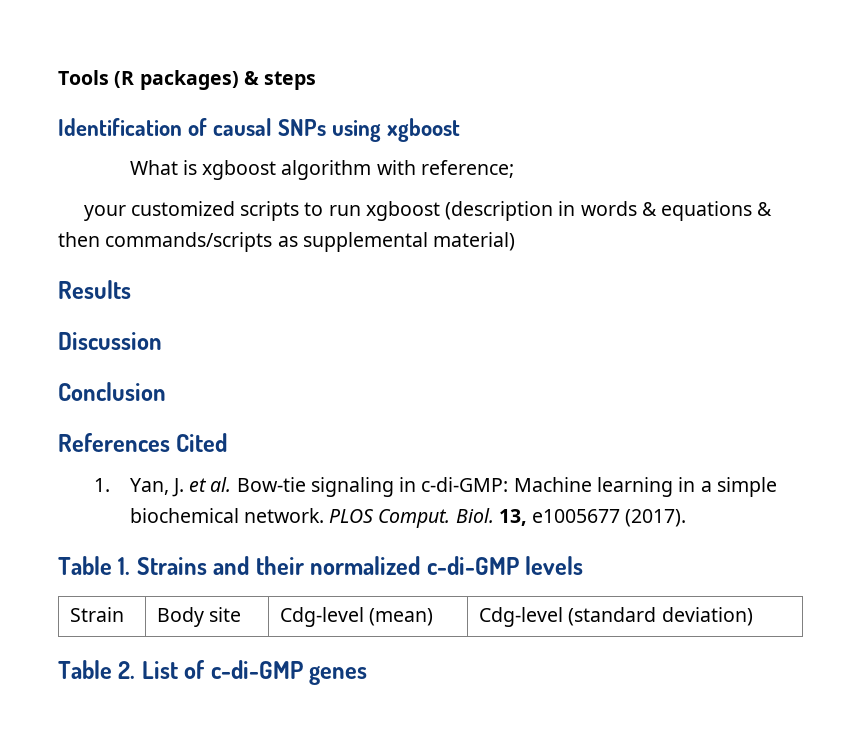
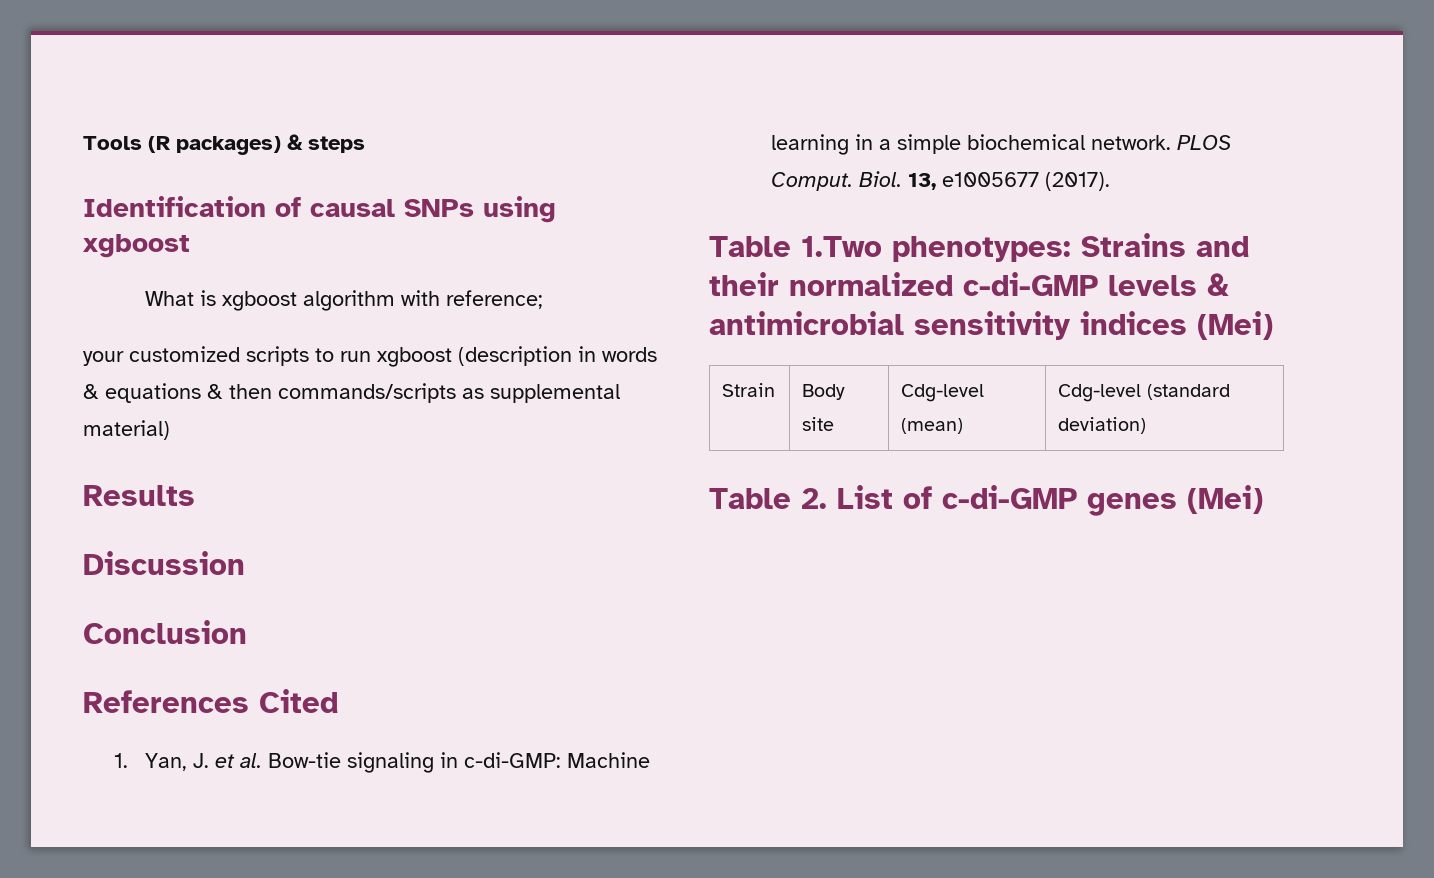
- Table 1. Strains and their normalized c-di-GMP levels
+ Table 1.Two phenotypes: Strains and their normalized c-di-GMP levels & antimicrobial sensitivity indices (Mei)
- Table 2. List of c-di-GMP genes
+ Table 2. List of c-di-GMP genes (Mei)

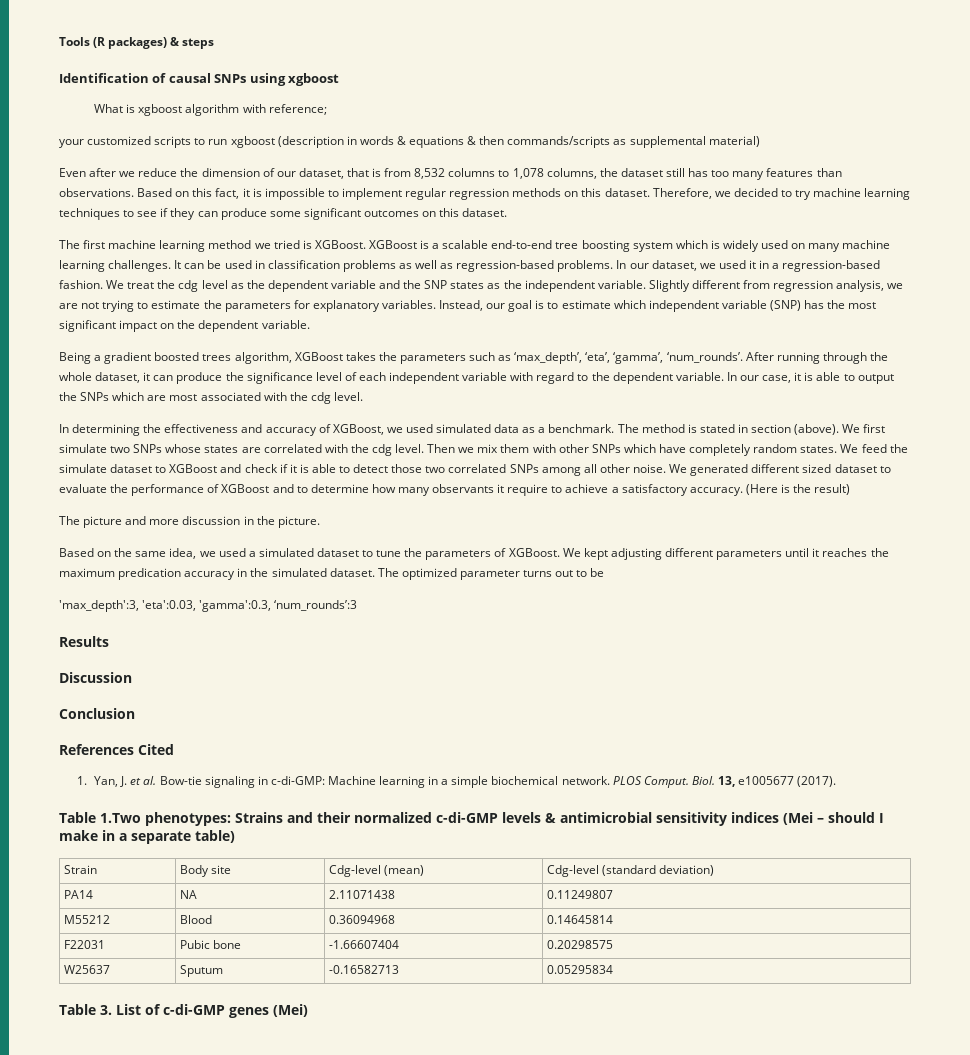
+ Even after we reduce the dimension of our dataset, that is from 8,532 columns to 1,078 columns, the dataset still has too many features than observations. Based on this fact, it is impossible to implement regular regression methods on this dataset. Therefore, we decided to try machine learning techniques to see if they can produce some significant outcomes on this dataset.
+ The first machine learning method we tried is XGBoost. XGBoost is a scalable end-to-end tree boosting system which is widely used on many machine learning challenges. It can be used in classification problems as well as regression-based problems. In our dataset, we used it in a regression-based fashion. We treat the cdg level as the dependent variable and the SNP states as the independent variable. Slightly different from regression analysis, we are not trying to estimate the parameters for explanatory variables. Instead, our goal is to estimate which independent variable (SNP) has the most significant impact on the dependent variable.
+ Being a gradient boosted trees algorithm, XGBoost takes the parameters such as ‘max_depth’, ‘eta’, ‘gamma’, ‘num_rounds’. After running through the whole dataset, it can produce the significance level of each independent variable with regard to the dependent variable. In our case, it is able to output the SNPs which are most associated with the cdg level.
+ In determining the effectiveness and accuracy of XGBoost, we used simulated data as a benchmark. The method is stated in section (above). We first simulate two SNPs whose states are correlated with the cdg level. Then we mix them with other SNPs which have completely random states. We feed the simulate dataset to XGBoost and check if it is able to detect those two correlated SNPs among all other noise. We generated different sized dataset to evaluate the performance of XGBoost and to determine how many observants it require to achieve a satisfactory accuracy. (Here is the result)
+ The picture and more discussion in the picture.
+ Based on the same idea, we used a simulated dataset to tune the parameters of XGBoost. We kept adjusting different parameters until it reaches the maximum predication accuracy in the simulated dataset. The optimized parameter turns out to be
+ 'max_depth':3, 'eta':0.03, 'gamma':0.3, ‘num_rounds’:3
- Table 1.Two phenotypes: Strains and their normalized c-di-GMP levels & antimicrobial sensitivity indices (Mei)
+ Table 1.Two phenotypes: Strains and their normalized c-di-GMP levels & antimicrobial sensitivity indices (Mei – should I make in a separate table)
- Table 2. List of c-di-GMP genes (Mei)
+ PA14 | NA | 2.11071438 | 0.11249807
+ M55212 | Blood | 0.36094968 | 0.14645814
+ F22031 | Pubic bone | -1.66607404 | 0.20298575
+ W25637 | Sputum | -0.16582713 | 0.05295834
+ Table 3. List of c-di-GMP genes (Mei)

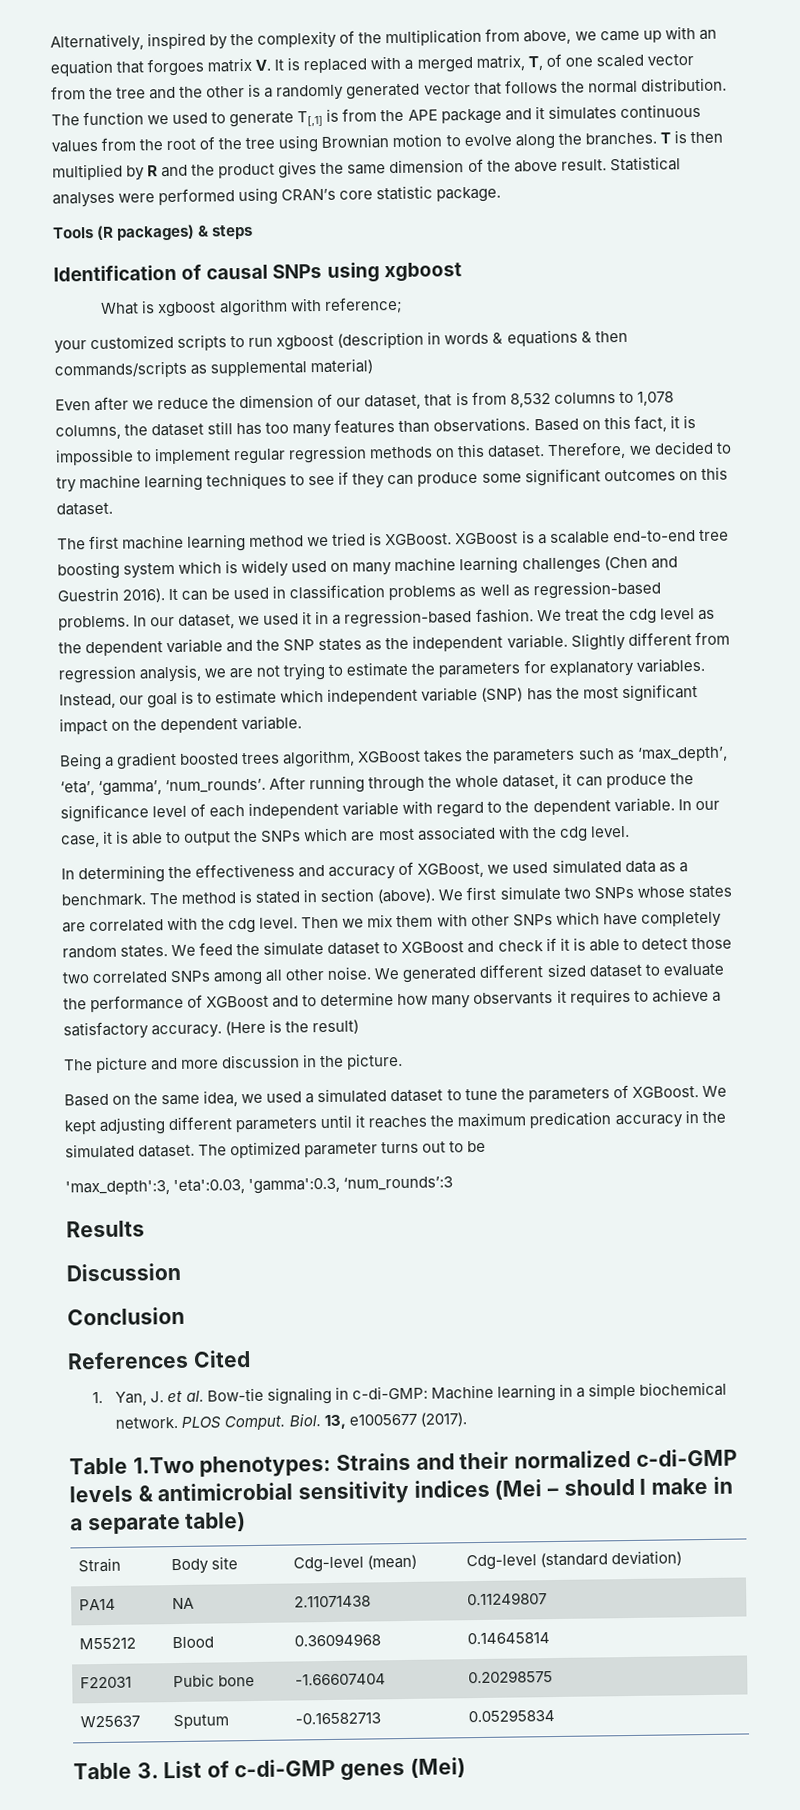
+ Alternatively, inspired by the complexity of the multiplication from above, we came up with an equation that forgoes matrix V. It is replaced with a merged matrix, T, of one scaled vector from the tree and the other is a randomly generated vector that follows the normal distribution. The function we used to generate T[,1] is from the APE package and it simulates continuous values from the root of the tree using Brownian motion to evolve along the branches. T is then multiplied by R and the product gives the same dimension of the above result. Statistical analyses were performed using CRAN’s core statistic package.
- XGBoost is a scalable end-to-end tree boosting system which is widely used on many machine learning challenges.
+ XGBoost is a scalable end-to-end tree boosting system which is widely used on many machine learning challenges (Chen and Guestrin 2016).
- We generated different sized dataset to evaluate the performance of XGBoost and to determine how many observants it require to achieve a satisfactory accuracy.
+ We generated different sized dataset to evaluate the performance of XGBoost and to determine how many observants it requires to achieve a satisfactory accuracy.

